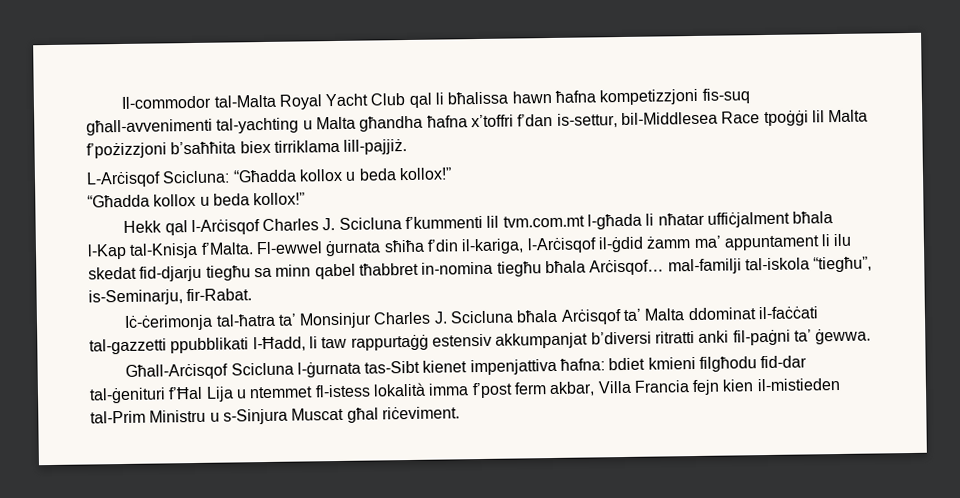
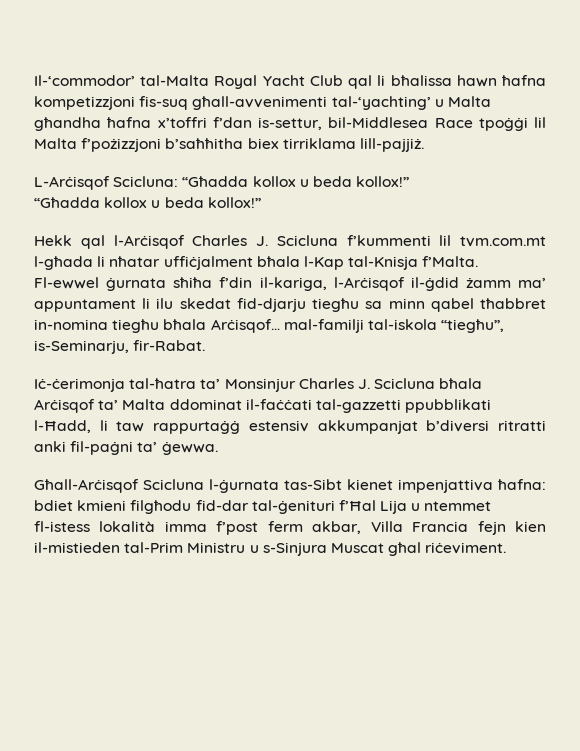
- Il-commodor tal-Malta Royal Yacht Club qal li bħalissa hawn ħafna kompetizzjoni fis-suq għall-avvenimenti tal-yachting u Malta għandha ħafna x’toffri f’dan is-settur, bil-Middlesea Race tpoġġi lil Malta f’pożizzjoni b’saħħita biex tirriklama lill-pajjiż.
+ Il-‘commodor’ tal-Malta Royal Yacht Club qal li bħalissa hawn ħafna kompetizzjoni fis-suq għall-avvenimenti tal-‘yachting’ u Malta għandha ħafna x’toffri f’dan is-settur, bil-Middlesea Race tpoġġi lil Malta f’pożizzjoni b’saħħitha biex tirriklama lill-pajjiż.

